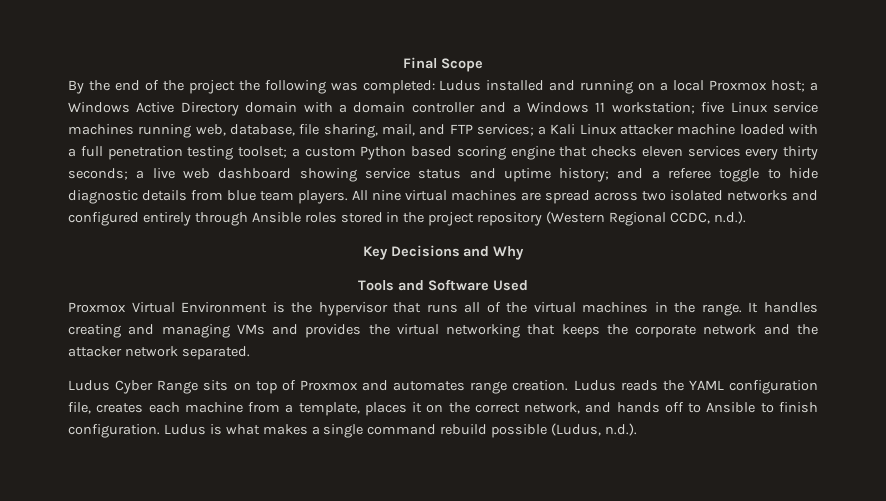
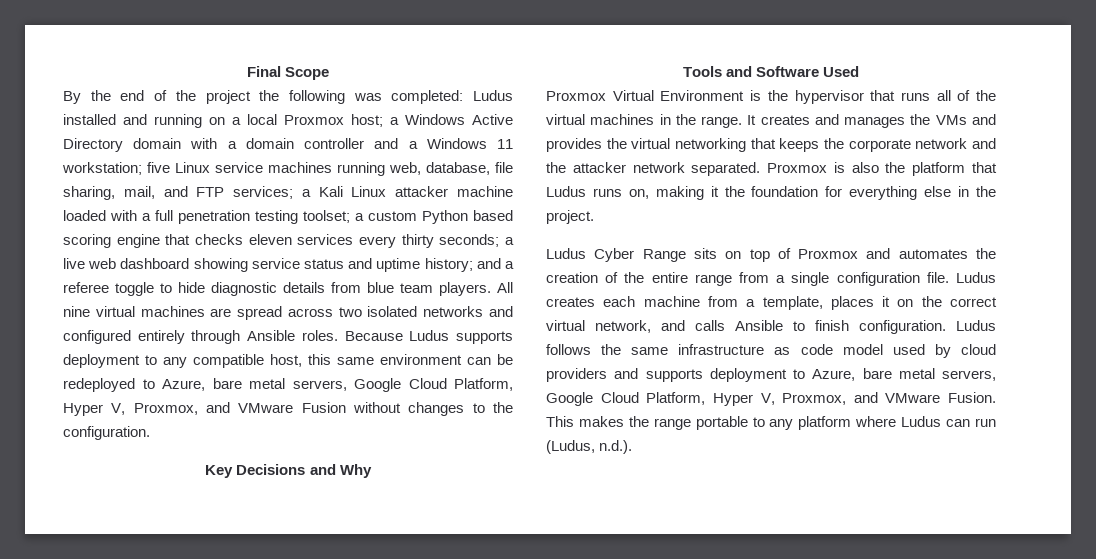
- All nine virtual machines are spread across two isolated networks and configured entirely through Ansible roles stored in the project repository (Western Regional CCDC, n.d.).
+ All nine virtual machines are spread across two isolated networks and configured entirely through Ansible roles. Because Ludus supports deployment to any compatible host, this same environment can be redeployed to Azure, bare metal servers, Google Cloud Platform, Hyper V, Proxmox, and VMware Fusion without changes to the configuration.
- It handles creating and managing VMs and provides the virtual networking that keeps the corporate network and the attacker network separated.
+ It creates and manages the VMs and provides the virtual networking that keeps the corporate network and the attacker network separated. Proxmox is also the platform that Ludus runs on, making it the foundation for everything else in the project.
- Ludus Cyber Range sits on top of Proxmox and automates range creation. Ludus reads the YAML configuration file, creates each machine from a template, places it on the correct network, and hands off to Ansible to finish configuration.
+ Ludus Cyber Range sits on top of Proxmox and automates the creation of the entire range from a single configuration file. Ludus creates each machine from a template, places it on the correct virtual network, and calls Ansible to finish configuration.
- Ludus is what makes a single command rebuild possible (Ludus, n.d.).
+ Ludus follows the same infrastructure as code model used by cloud providers and supports deployment to Azure, bare metal servers, Google Cloud Platform, Hyper V, Proxmox, and VMware Fusion. This makes the range portable to any platform where Ludus can run (Ludus, n.d.).

